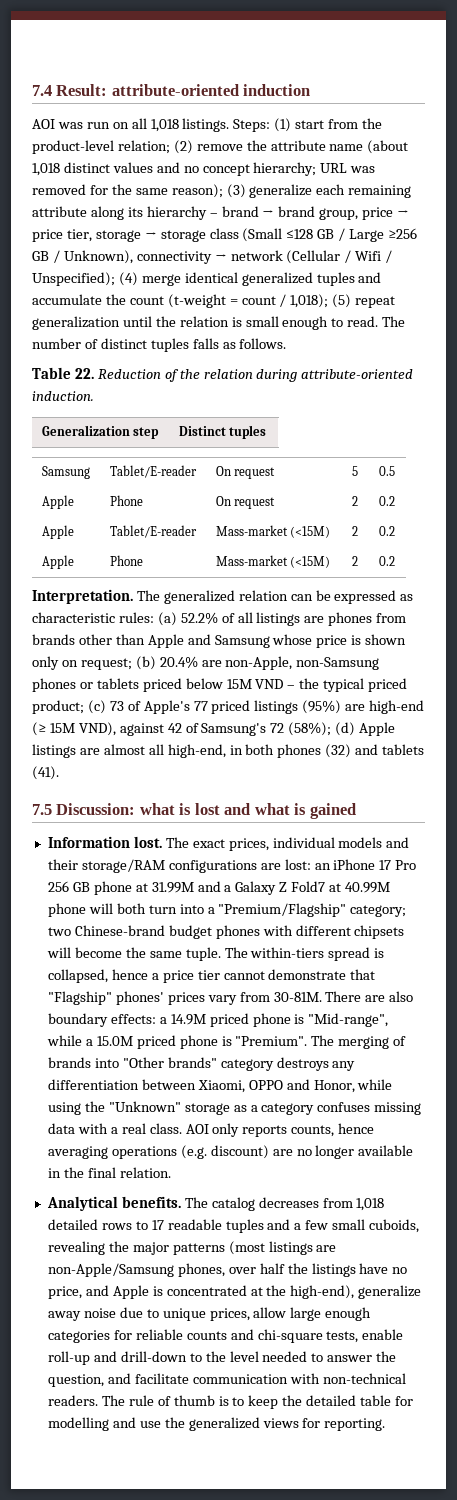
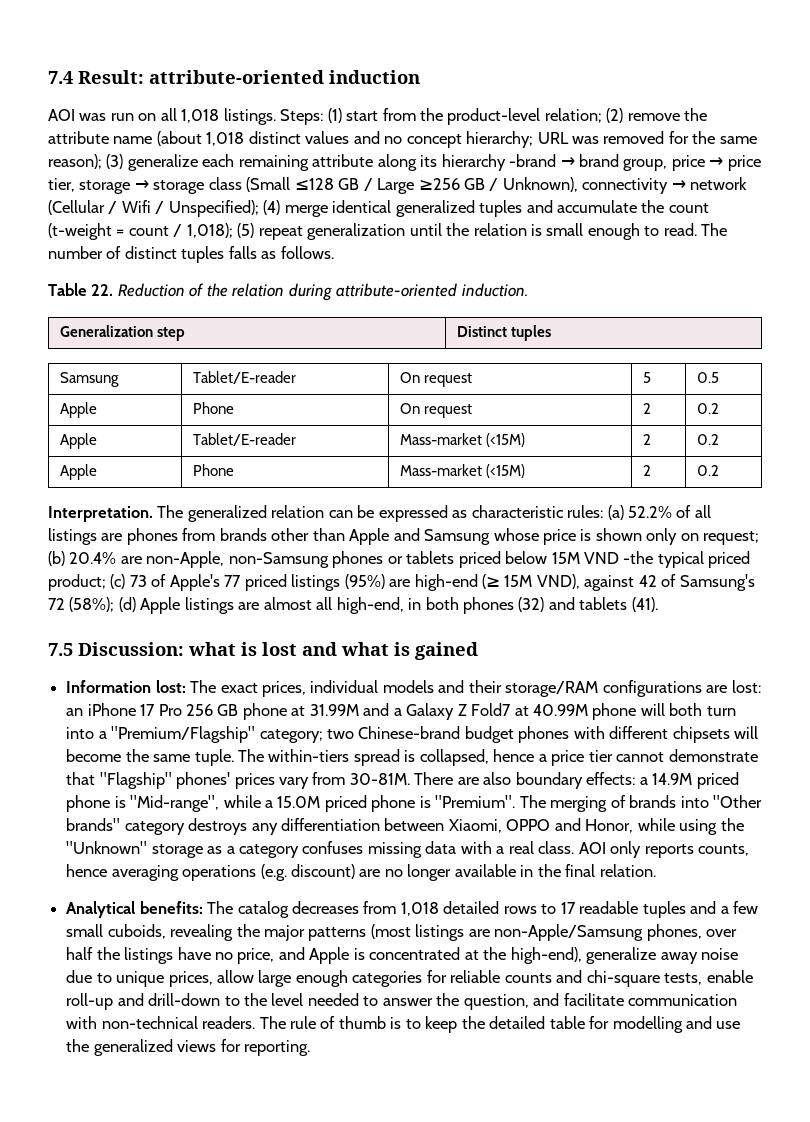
- (3) generalize each remaining attribute along its hierarchy – brand → brand group, price → price tier, storage → storage class (Small ≤128 GB / Large ≥256 GB / Unknown), connectivity → network (Cellular / Wifi / Unspecified);
+ (3) generalize each remaining attribute along its hierarchy -brand → brand group, price → price tier, storage → storage class (Small ≤128 GB / Large ≥256 GB / Unknown), connectivity → network (Cellular / Wifi / Unspecified);
- (b) 20.4% are non-Apple, non-Samsung phones or tablets priced below 15M VND – the typical priced product;
+ (b) 20.4% are non-Apple, non-Samsung phones or tablets priced below 15M VND -the typical priced product;
- Information lost. The exact prices, individual models and their storage/RAM configurations are lost: an iPhone 17 Pro 256 GB phone at 31.99M and a Galaxy Z Fold7 at 40.99M phone will both turn into a "Premium/Flagship" category; two Chinese-brand budget phones with different chipsets will become the same tuple.
+ Information lost: The exact prices, individual models and their storage/RAM configurations are lost: an iPhone 17 Pro 256 GB phone at 31.99M and a Galaxy Z Fold7 at 40.99M phone will both turn into a "Premium/Flagship" category; two Chinese-brand budget phones with different chipsets will become the same tuple.
- Analytical benefits.
+ Analytical benefits:

